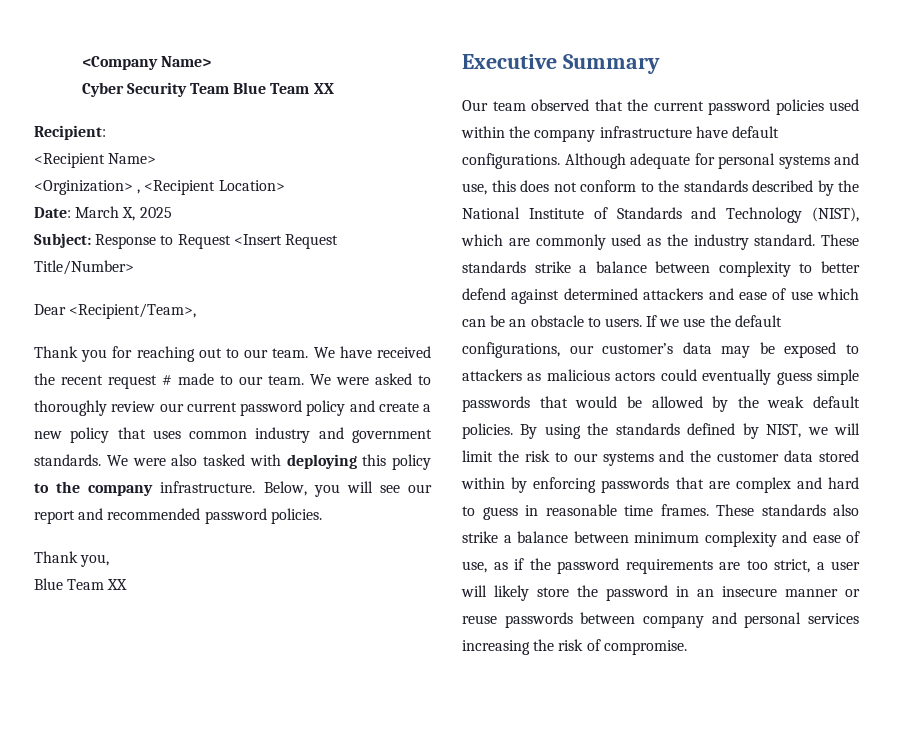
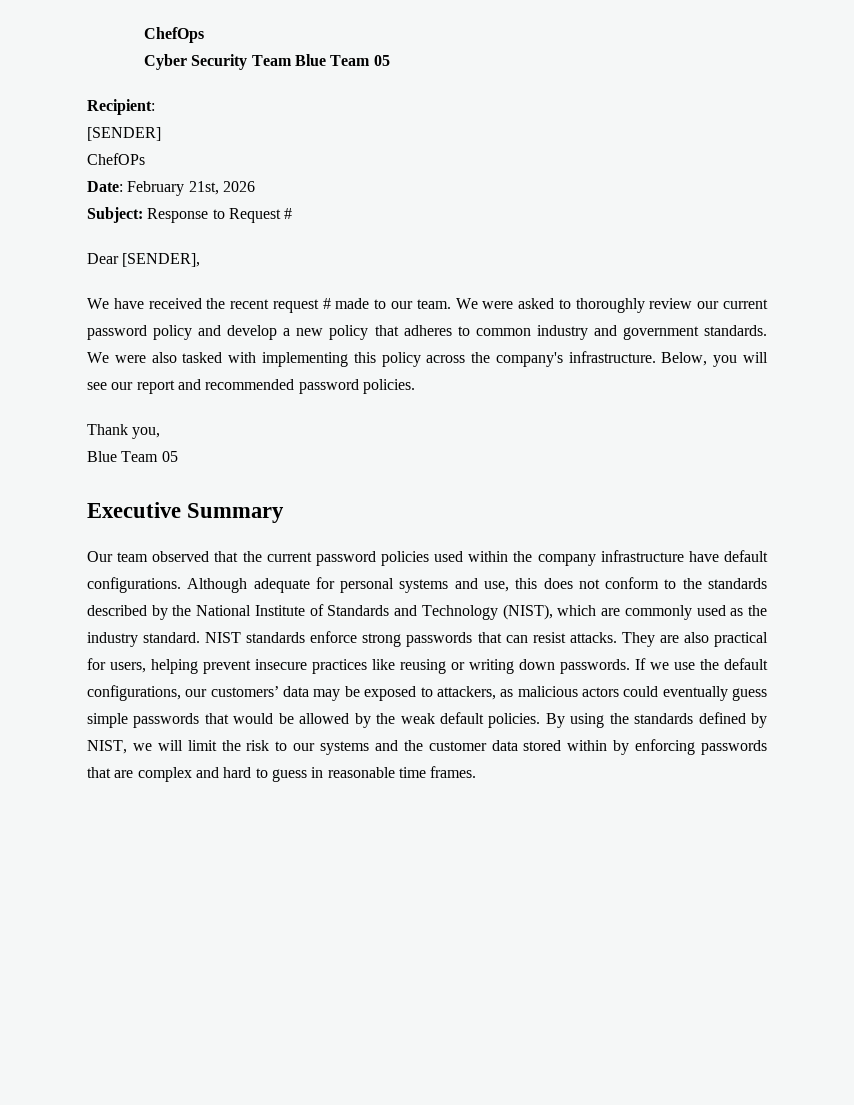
- <Company Name>
+ ChefOps
- Cyber Security Team Blue Team XX
+ Cyber Security Team Blue Team 05
- <Recipient Name>
- <Orginization> , <Recipient Location>
- Date: March X, 2025
- Subject: Response to Request <Insert Request Title/Number>
- Dear <Recipient/Team>,
- Thank you for reaching out to our team. We have received the recent request # made to our team.
+ [SENDER]
+ ChefOPs
+ Date: February 21st, 2026
+ Subject: Response to Request #
+ Dear [SENDER],
+ We have received the recent request # made to our team.
- We were asked to thoroughly review our current password policy and create a new policy that uses common industry and government standards.
+ We were asked to thoroughly review our current password policy and develop a new policy that adheres to common industry and government standards.
- We were also tasked with deploying this policy to the company infrastructure.
+ We were also tasked with implementing this policy across the company's infrastructure.
  Thank you,
- Blue Team XX
+ Blue Team 05
- These standards strike a balance between complexity to better defend against determined attackers and ease of use which can be an obstacle to users.
+ NIST standards enforce strong passwords that can resist attacks. They are also practical for users, helping prevent insecure practices like reusing or writing down passwords.
- If we use the default configurations, our customer’s data may be exposed to attackers as malicious actors could eventually guess simple passwords that would be allowed by the weak default policies.
+ If we use the default configurations, our customers’ data may be exposed to attackers, as malicious actors could eventually guess simple passwords that would be allowed by the weak default policies.
- These standards also strike a balance between minimum complexity and ease of use, as if the password requirements are too strict, a user will likely store the password in an insecure manner or reuse passwords between company and personal services increasing the risk of compromise.

